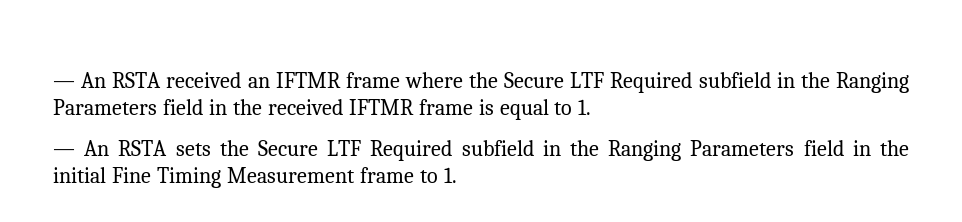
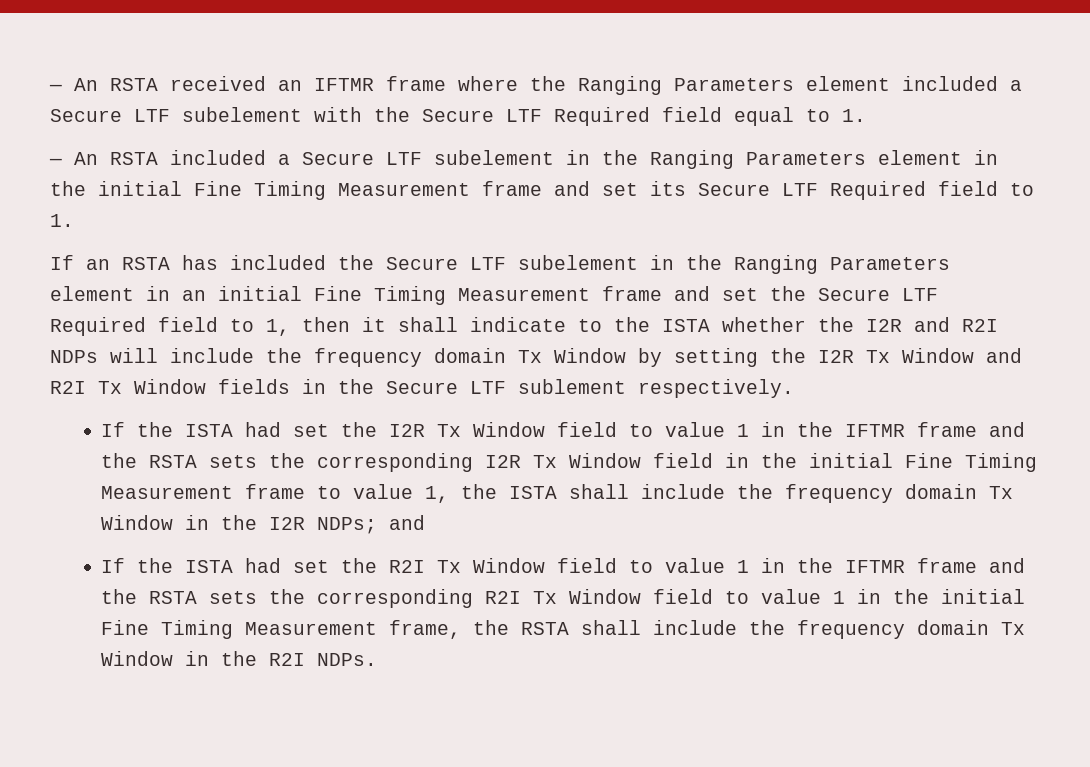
- — An RSTA received an IFTMR frame where the Secure LTF Required subfield in the Ranging Parameters field in the received IFTMR frame is equal to 1.
+ — An RSTA received an IFTMR frame where the Ranging Parameters element included a Secure LTF subelement with the Secure LTF Required field equal to 1.
- — An RSTA sets the Secure LTF Required subfield in the Ranging Parameters field in the initial Fine Timing Measurement frame to 1.
+ — An RSTA included a Secure LTF subelement in the Ranging Parameters element in the initial Fine Timing Measurement frame and set its Secure LTF Required field to 1.
+ If an RSTA has included the Secure LTF subelement in the Ranging Parameters element in an initial Fine Timing Measurement frame and set the Secure LTF Required field to 1, then it shall indicate to the ISTA whether the I2R and R2I NDPs will include the frequency domain Tx Window by setting the I2R Tx Window and R2I Tx Window fields in the Secure LTF sublement respectively.
+ If the ISTA had set the I2R Tx Window field to value 1 in the IFTMR frame and the RSTA sets the corresponding I2R Tx Window field in the initial Fine Timing Measurement frame to value 1, the ISTA shall include the frequency domain Tx Window in the I2R NDPs; and
+ If the ISTA had set the R2I Tx Window field to value 1 in the IFTMR frame and the RSTA sets the corresponding R2I Tx Window field to value 1 in the initial Fine Timing Measurement frame, the RSTA shall include the frequency domain Tx Window in the R2I NDPs.

